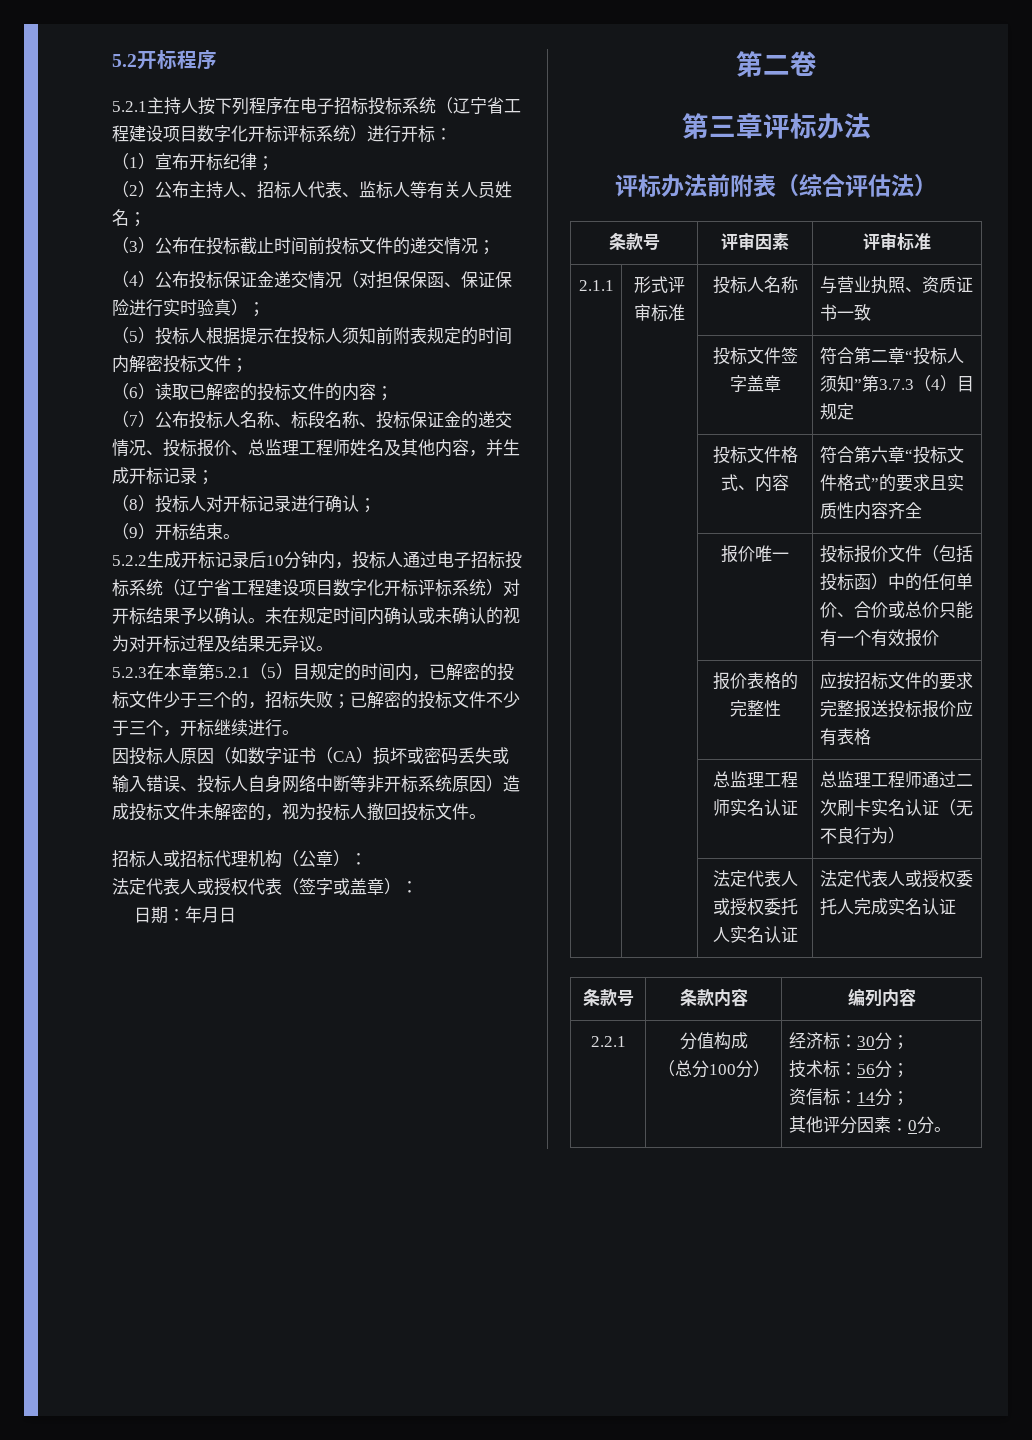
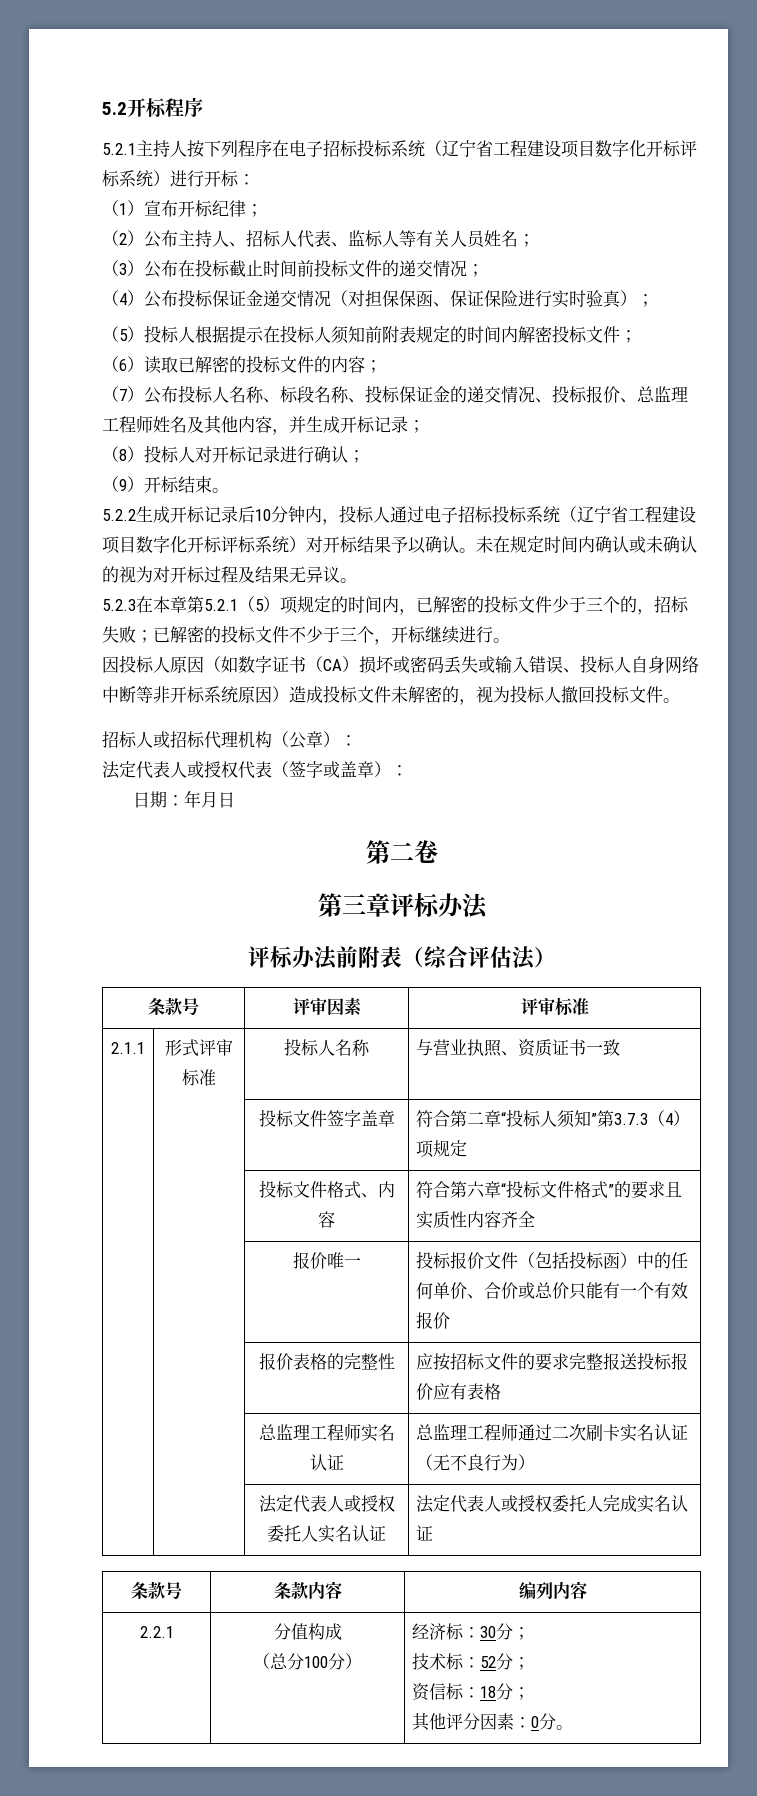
- 5.2.3在本章第5.2.1（5）目规定的时间内，已解密的投标文件少于三个的，招标失败；已解密的投标文件不少于三个，开标继续进行。
+ 5.2.3在本章第5.2.1（5）项规定的时间内，已解密的投标文件少于三个的，招标失败；已解密的投标文件不少于三个，开标继续进行。
- | | 投标文件签字盖章 | 符合第二章“投标人须知”第3.7.3（4）目规定
+ | | 投标文件签字盖章 | 符合第二章“投标人须知”第3.7.3（4）项规定
  2.2.1 | 分值构成
  （总分100分） | 经济标：30分；
- 技术标：56分；
- 资信标：14分；
+ 技术标：52分；
+ 资信标：18分；

